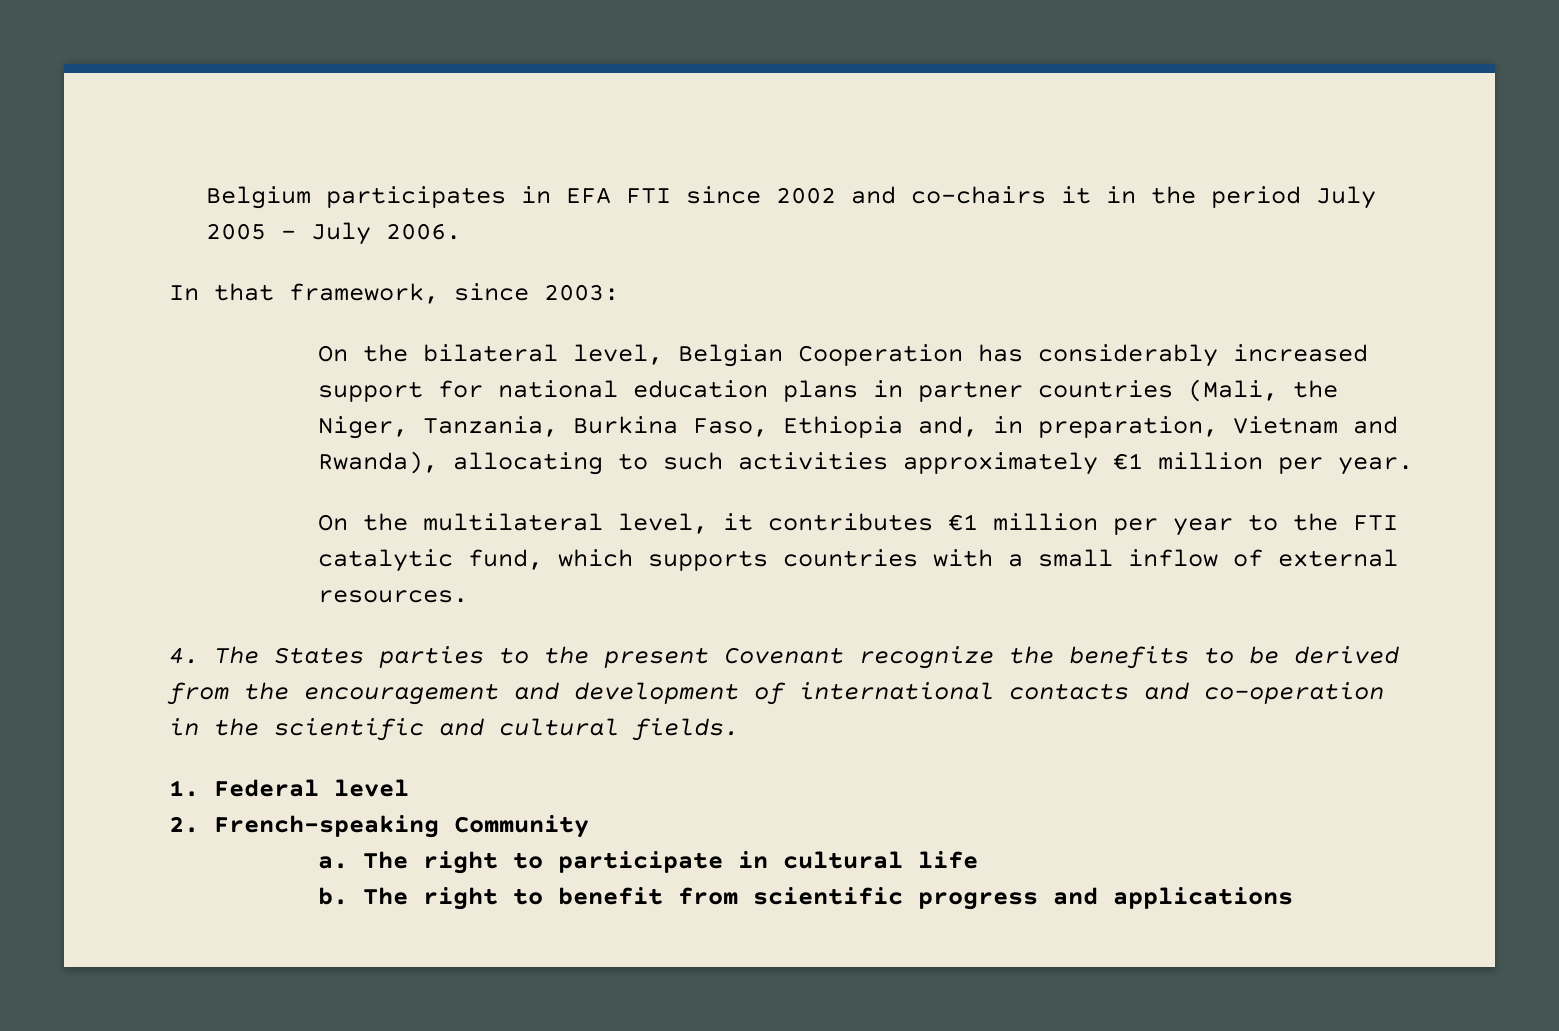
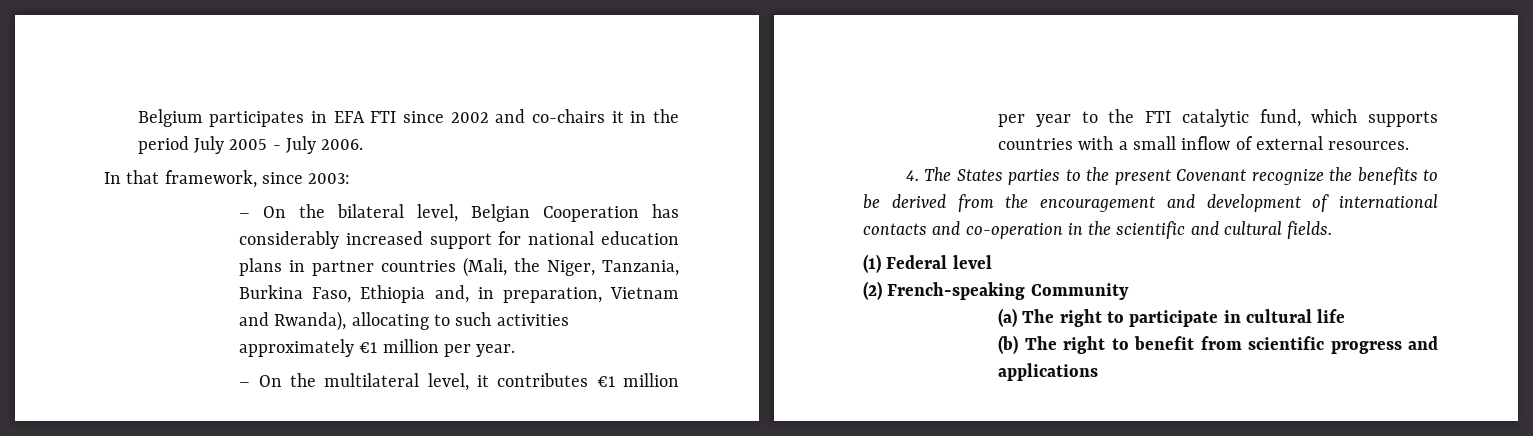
- On the bilateral level, Belgian Cooperation has considerably increased support for national education plans in partner countries (Mali, the Niger, Tanzania, Burkina Faso, Ethiopia and, in preparation, Vietnam and Rwanda), allocating to such activities approximately €1 million per year.
+ – On the bilateral level, Belgian Cooperation has considerably increased support for national education plans in partner countries (Mali, the Niger, Tanzania, Burkina Faso, Ethiopia and, in preparation, Vietnam and Rwanda), allocating to such activities approximately €1 million per year.
- On the multilateral level, it contributes €1 million per year to the FTI catalytic fund, which supports countries with a small inflow of external resources.
+ – On the multilateral level, it contributes €1 million per year to the FTI catalytic fund, which supports countries with a small inflow of external resources.
- 1. Federal level
+ (1) Federal level
- 2. French-speaking Community
+ (2) French-speaking Community
- a. The right to participate in cultural life
+ (a) The right to participate in cultural life
- b. The right to benefit from scientific progress and applications
+ (b) The right to benefit from scientific progress and applications

